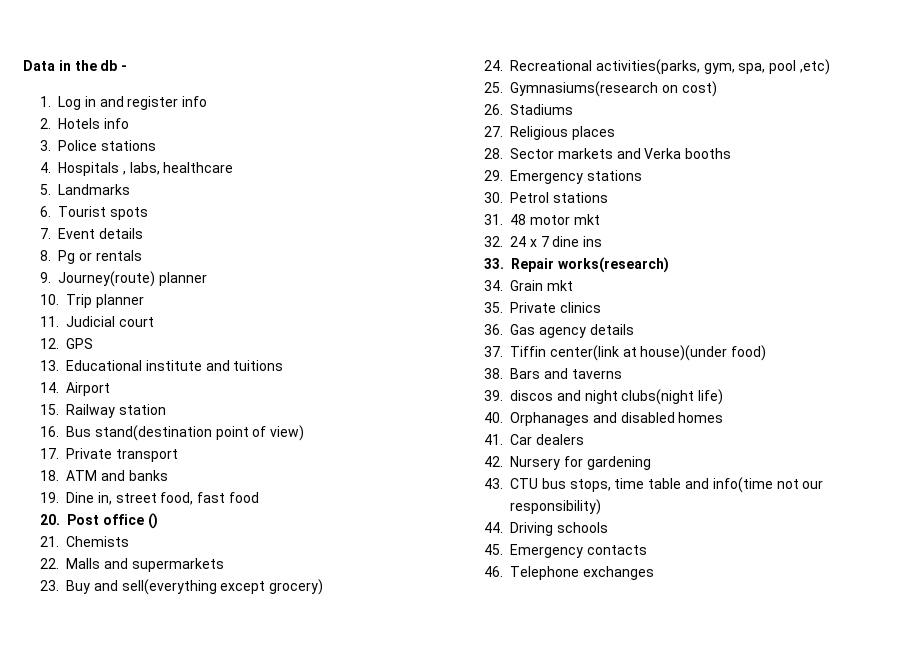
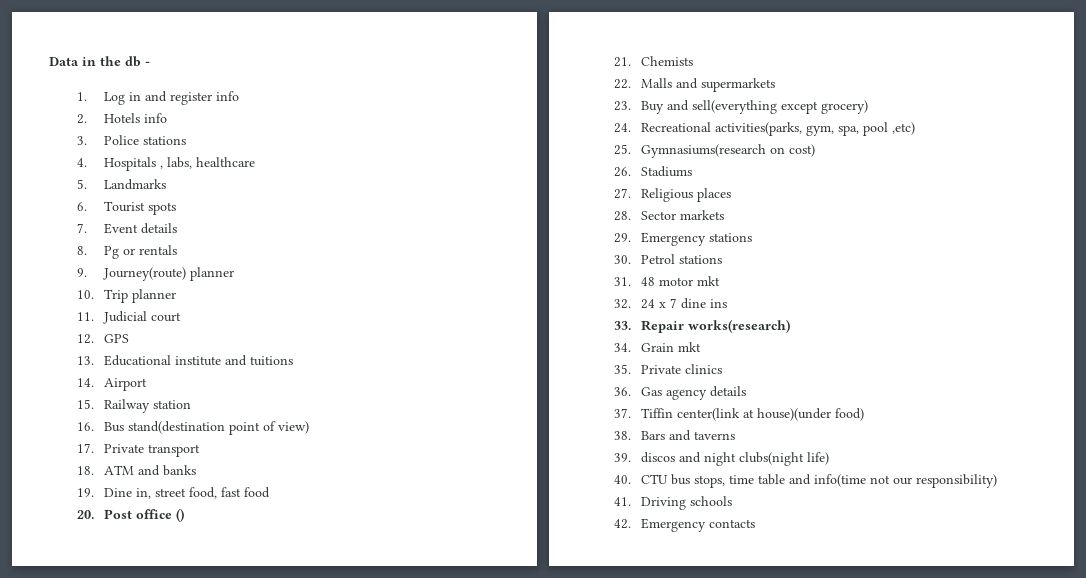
- 28. Sector markets and Verka booths
+ 28. Sector markets
- 40. Orphanages and disabled homes
- 41. Car dealers
- 42. Nursery for gardening
- 43. CTU bus stops, time table and info(time not our responsibility)
+ 40. CTU bus stops, time table and info(time not our responsibility)
- 44. Driving schools
+ 41. Driving schools
- 45. Emergency contacts
+ 42. Emergency contacts
- 46. Telephone exchanges

